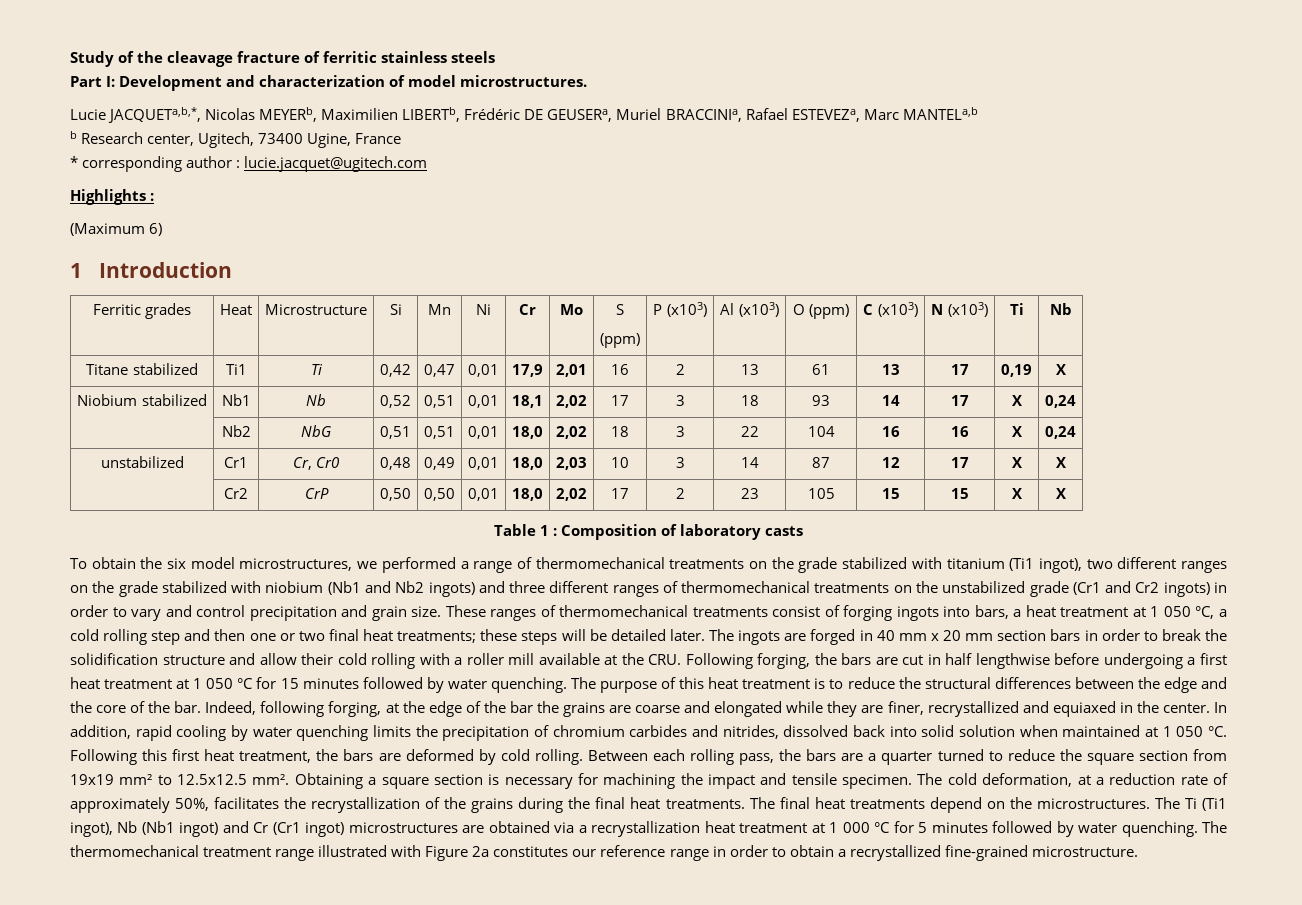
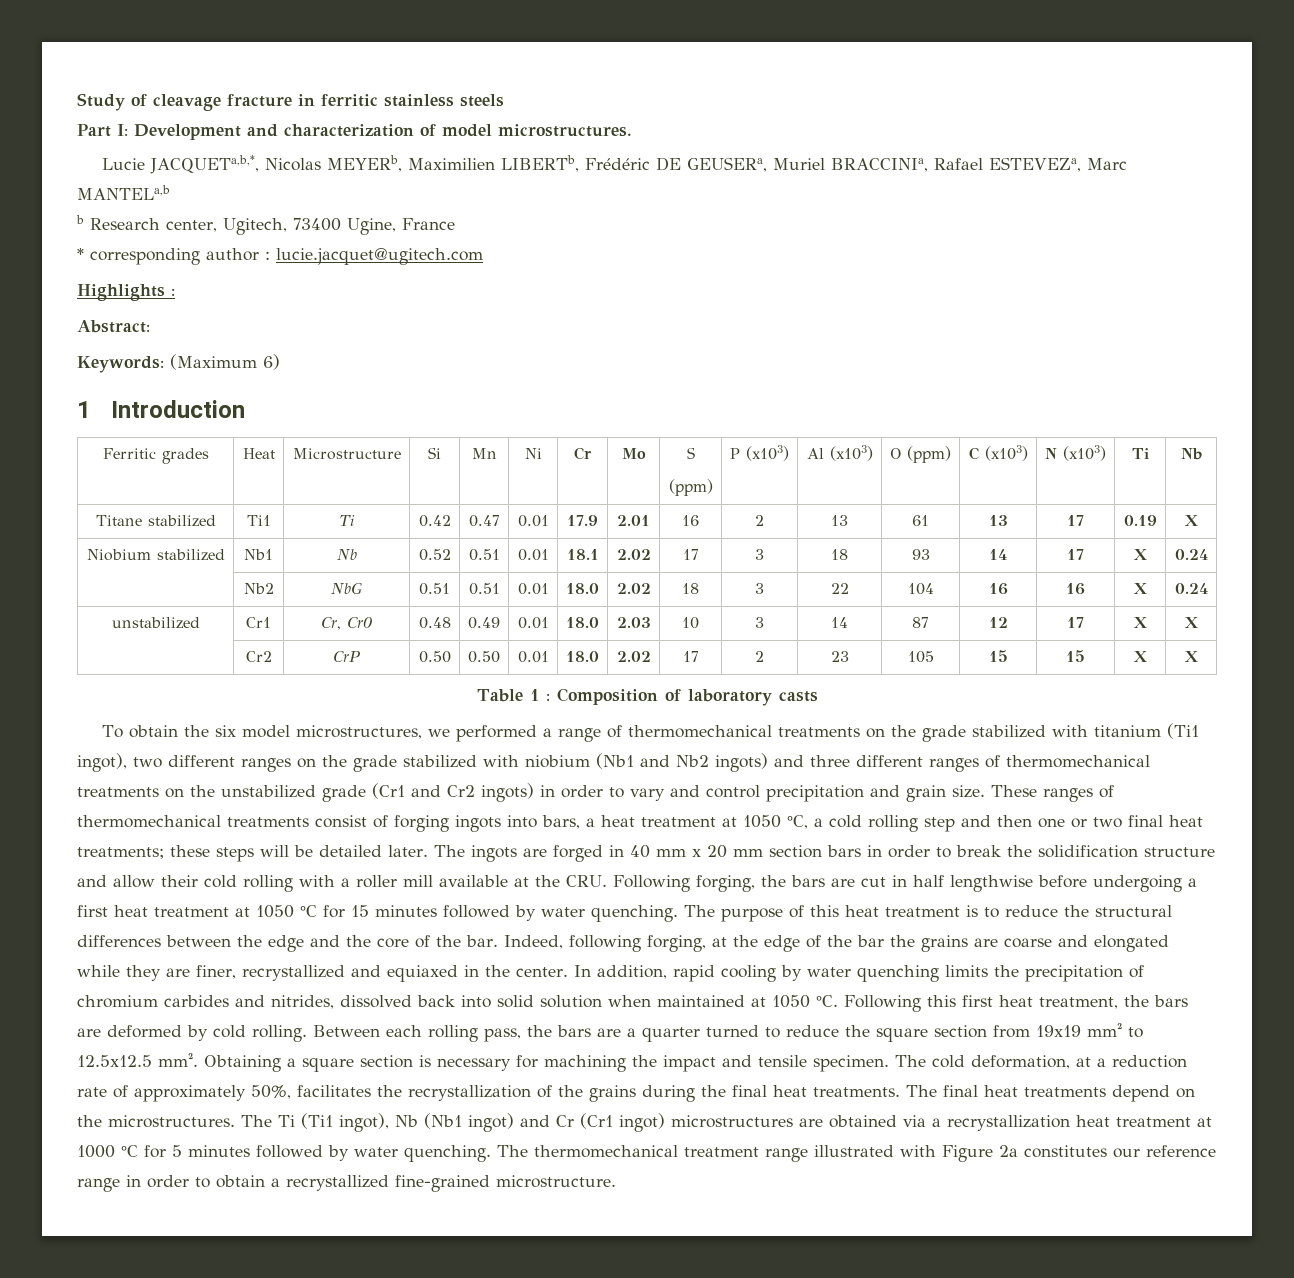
- Study of the cleavage fracture of ferritic stainless steels
+ Study of cleavage fracture in ferritic stainless steels
- (Maximum 6)
+ Abstract:
+ Keywords: (Maximum 6)
- Titane stabilized | Ti1 | Ti | 0,42 | 0,47 | 0,01 | 17,9 | 2,01 | 16 | 2 | 13 | 61 | 13 | 17 | 0,19 | X
+ Titane stabilized | Ti1 | Ti | 0.42 | 0.47 | 0.01 | 17.9 | 2.01 | 16 | 2 | 13 | 61 | 13 | 17 | 0.19 | X
- Niobium stabilized | Nb1 | Nb | 0,52 | 0,51 | 0,01 | 18,1 | 2,02 | 17 | 3 | 18 | 93 | 14 | 17 | X | 0,24
+ Niobium stabilized | Nb1 | Nb | 0.52 | 0.51 | 0.01 | 18.1 | 2.02 | 17 | 3 | 18 | 93 | 14 | 17 | X | 0.24
- | Nb2 | NbG | 0,51 | 0,51 | 0,01 | 18,0 | 2,02 | 18 | 3 | 22 | 104 | 16 | 16 | X | 0,24
+ | Nb2 | NbG | 0.51 | 0.51 | 0.01 | 18.0 | 2.02 | 18 | 3 | 22 | 104 | 16 | 16 | X | 0.24
- unstabilized | Cr1 | Cr, Cr0 | 0,48 | 0,49 | 0,01 | 18,0 | 2,03 | 10 | 3 | 14 | 87 | 12 | 17 | X | X
+ unstabilized | Cr1 | Cr, Cr0 | 0.48 | 0.49 | 0.01 | 18.0 | 2.03 | 10 | 3 | 14 | 87 | 12 | 17 | X | X
- | Cr2 | CrP | 0,50 | 0,50 | 0,01 | 18,0 | 2,02 | 17 | 2 | 23 | 105 | 15 | 15 | X | X
+ | Cr2 | CrP | 0.50 | 0.50 | 0.01 | 18.0 | 2.02 | 17 | 2 | 23 | 105 | 15 | 15 | X | X
- These ranges of thermomechanical treatments consist of forging ingots into bars, a heat treatment at 1 050 °C, a cold rolling step and then one or two final heat treatments; these steps will be detailed later.
+ These ranges of thermomechanical treatments consist of forging ingots into bars, a heat treatment at 1050 °C, a cold rolling step and then one or two final heat treatments; these steps will be detailed later.
- The ingots are forged in 40 mm x 20 mm section bars in order to break the solidification structure and allow their cold rolling with a roller mill available at the CRU. Following forging, the bars are cut in half lengthwise before undergoing a first heat treatment at 1 050 °C for 15 minutes followed by water quenching.
+ The ingots are forged in 40 mm x 20 mm section bars in order to break the solidification structure and allow their cold rolling with a roller mill available at the CRU. Following forging, the bars are cut in half lengthwise before undergoing a first heat treatment at 1050 °C for 15 minutes followed by water quenching.
- In addition, rapid cooling by water quenching limits the precipitation of chromium carbides and nitrides, dissolved back into solid solution when maintained at 1 050 °C.
+ In addition, rapid cooling by water quenching limits the precipitation of chromium carbides and nitrides, dissolved back into solid solution when maintained at 1050 °C.
- The Ti (Ti1 ingot), Nb (Nb1 ingot) and Cr (Cr1 ingot) microstructures are obtained via a recrystallization heat treatment at 1 000 °C for 5 minutes followed by water quenching.
+ The Ti (Ti1 ingot), Nb (Nb1 ingot) and Cr (Cr1 ingot) microstructures are obtained via a recrystallization heat treatment at 1000 °C for 5 minutes followed by water quenching.

